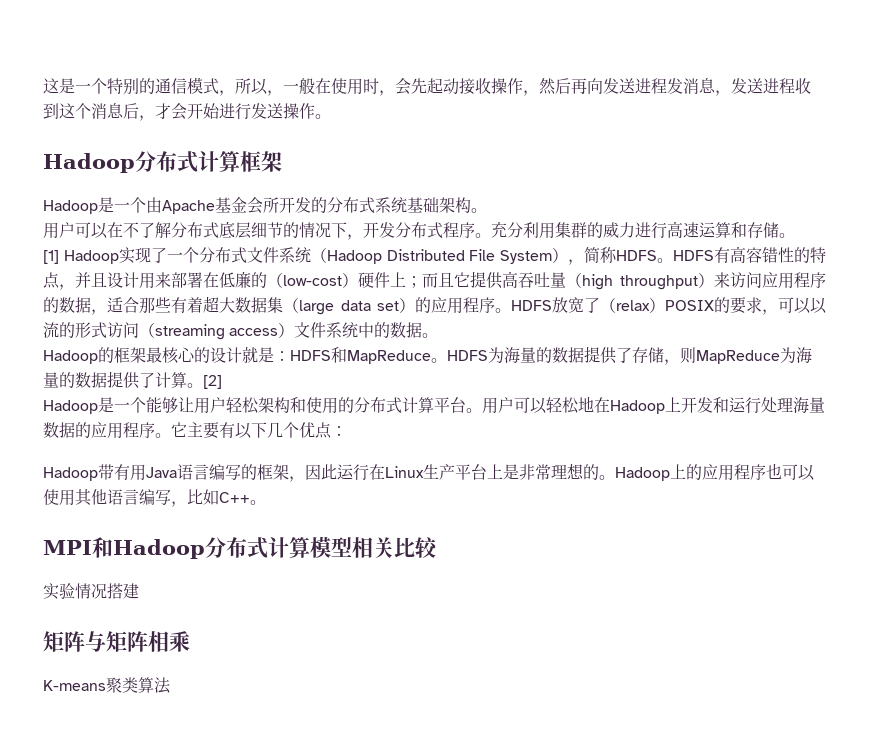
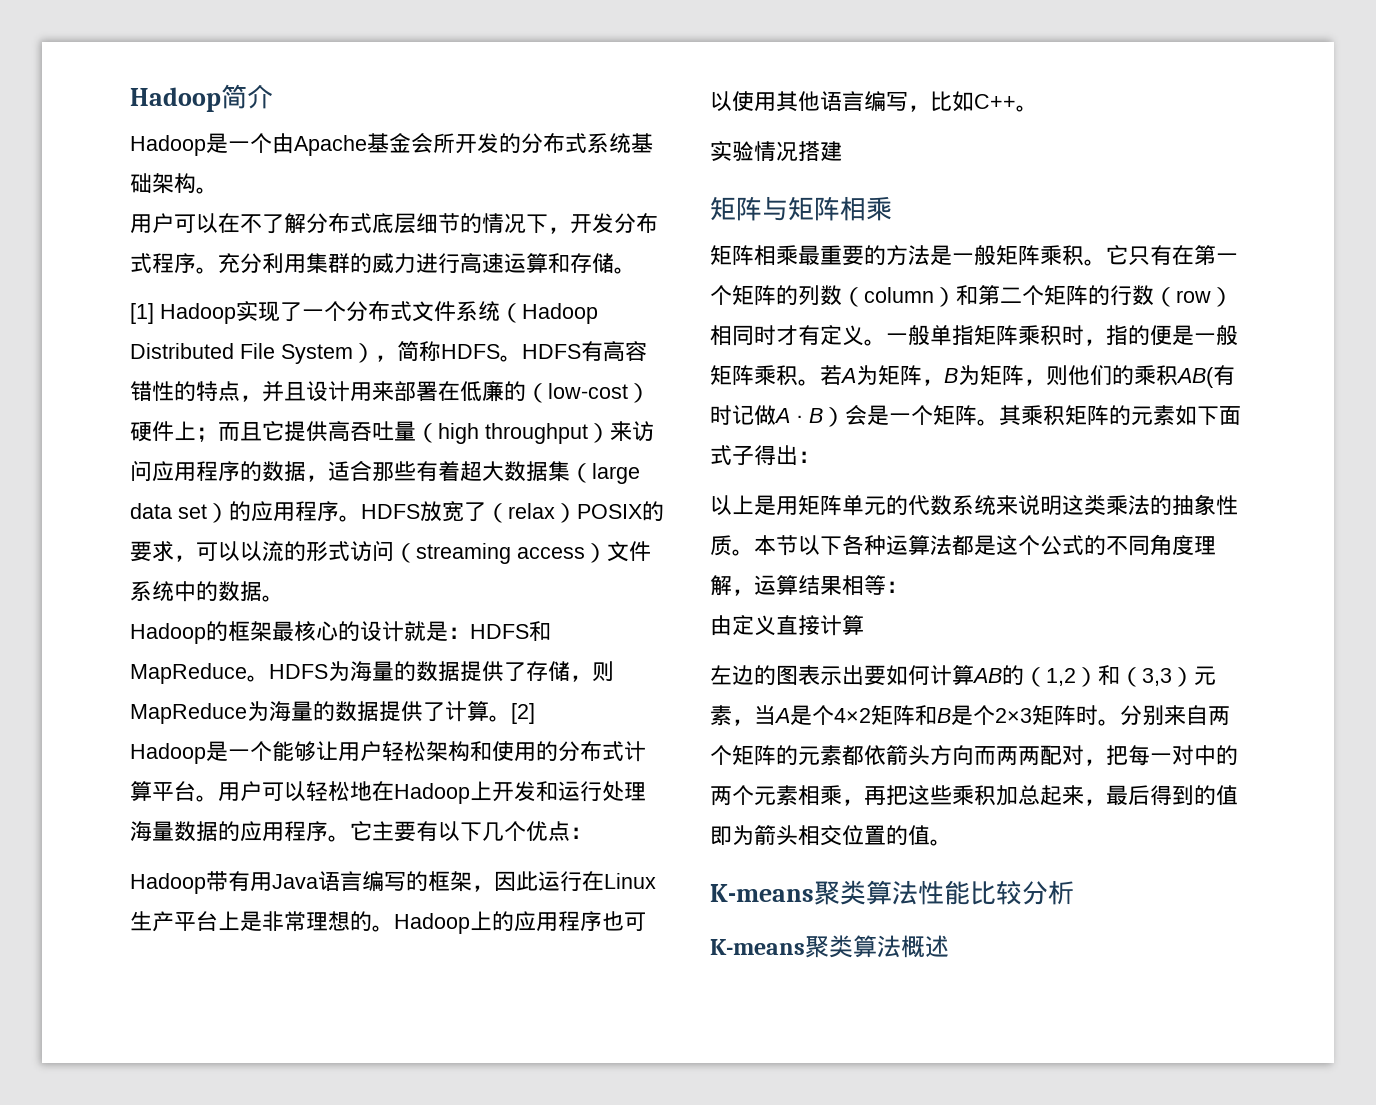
- 这是一个特别的通信模式，所以，一般在使用时，会先起动接收操作，然后再向发送进程发消息，发送进程收到这个消息后，才会开始进行发送操作。
- Hadoop分布式计算框架
+ Hadoop简介
- MPI和Hadoop分布式计算模型相关比较
- K-means聚类算法
+ 矩阵相乘最重要的方法是一般矩阵乘积。它只有在第一个矩阵的列数（column）和第二个矩阵的行数（row）相同时才有定义。一般单指矩阵乘积时，指的便是一般矩阵乘积。若A为矩阵，B为矩阵，则他们的乘积AB(有时记做A · B）会是一个矩阵。其乘积矩阵的元素如下面式子得出：
+ 以上是用矩阵单元的代数系统来说明这类乘法的抽象性质。本节以下各种运算法都是这个公式的不同角度理解，运算结果相等：
+ 由定义直接计算
+ 左边的图表示出要如何计算AB的（1,2）和（3,3）元素，当A是个4×2矩阵和B是个2×3矩阵时。分别来自两个矩阵的元素都依箭头方向而两两配对，把每一对中的两个元素相乘，再把这些乘积加总起来，最后得到的值即为箭头相交位置的值。
+ K-means聚类算法性能比较分析
+ K-means聚类算法概述

